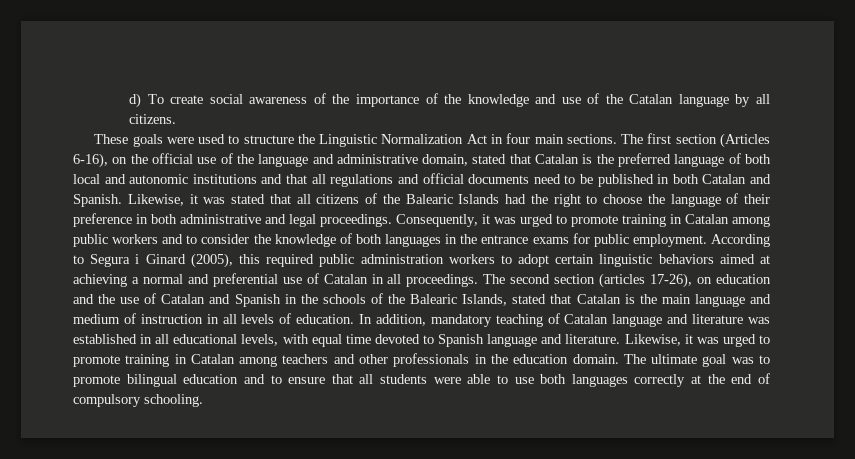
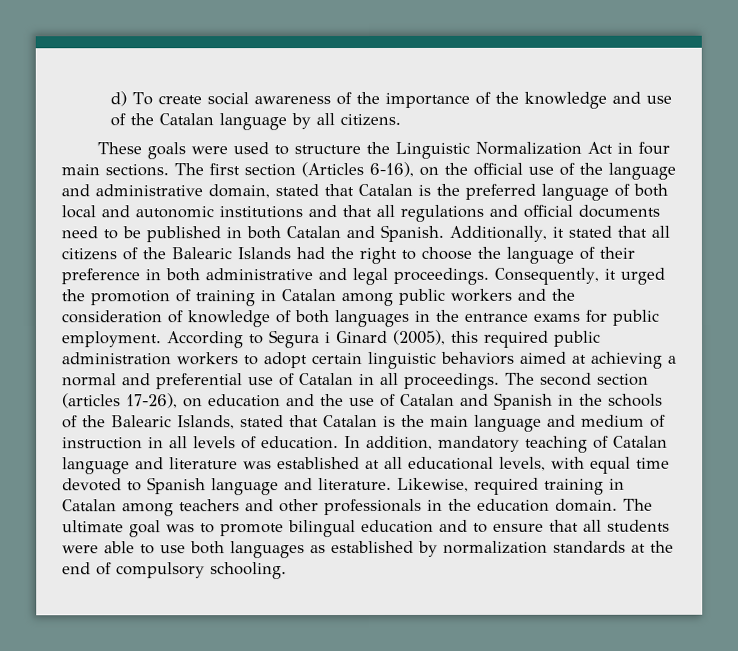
- Likewise, it was stated that all citizens of the Balearic Islands had the right to choose the language of their preference in both administrative and legal proceedings.
+ Additionally, it stated that all citizens of the Balearic Islands had the right to choose the language of their preference in both administrative and legal proceedings.
- Consequently, it was urged to promote training in Catalan among public workers and to consider the knowledge of both languages in the entrance exams for public employment.
+ Consequently, it urged the promotion of training in Catalan among public workers and the consideration of knowledge of both languages in the entrance exams for public employment.
- In addition, mandatory teaching of Catalan language and literature was established in all educational levels, with equal time devoted to Spanish language and literature.
+ In addition, mandatory teaching of Catalan language and literature was established at all educational levels, with equal time devoted to Spanish language and literature.
- Likewise, it was urged to promote training in Catalan among teachers and other professionals in the education domain.
+ Likewise, required training in Catalan among teachers and other professionals in the education domain.
- The ultimate goal was to promote bilingual education and to ensure that all students were able to use both languages correctly at the end of compulsory schooling.
+ The ultimate goal was to promote bilingual education and to ensure that all students were able to use both languages as established by normalization standards at the end of compulsory schooling.

